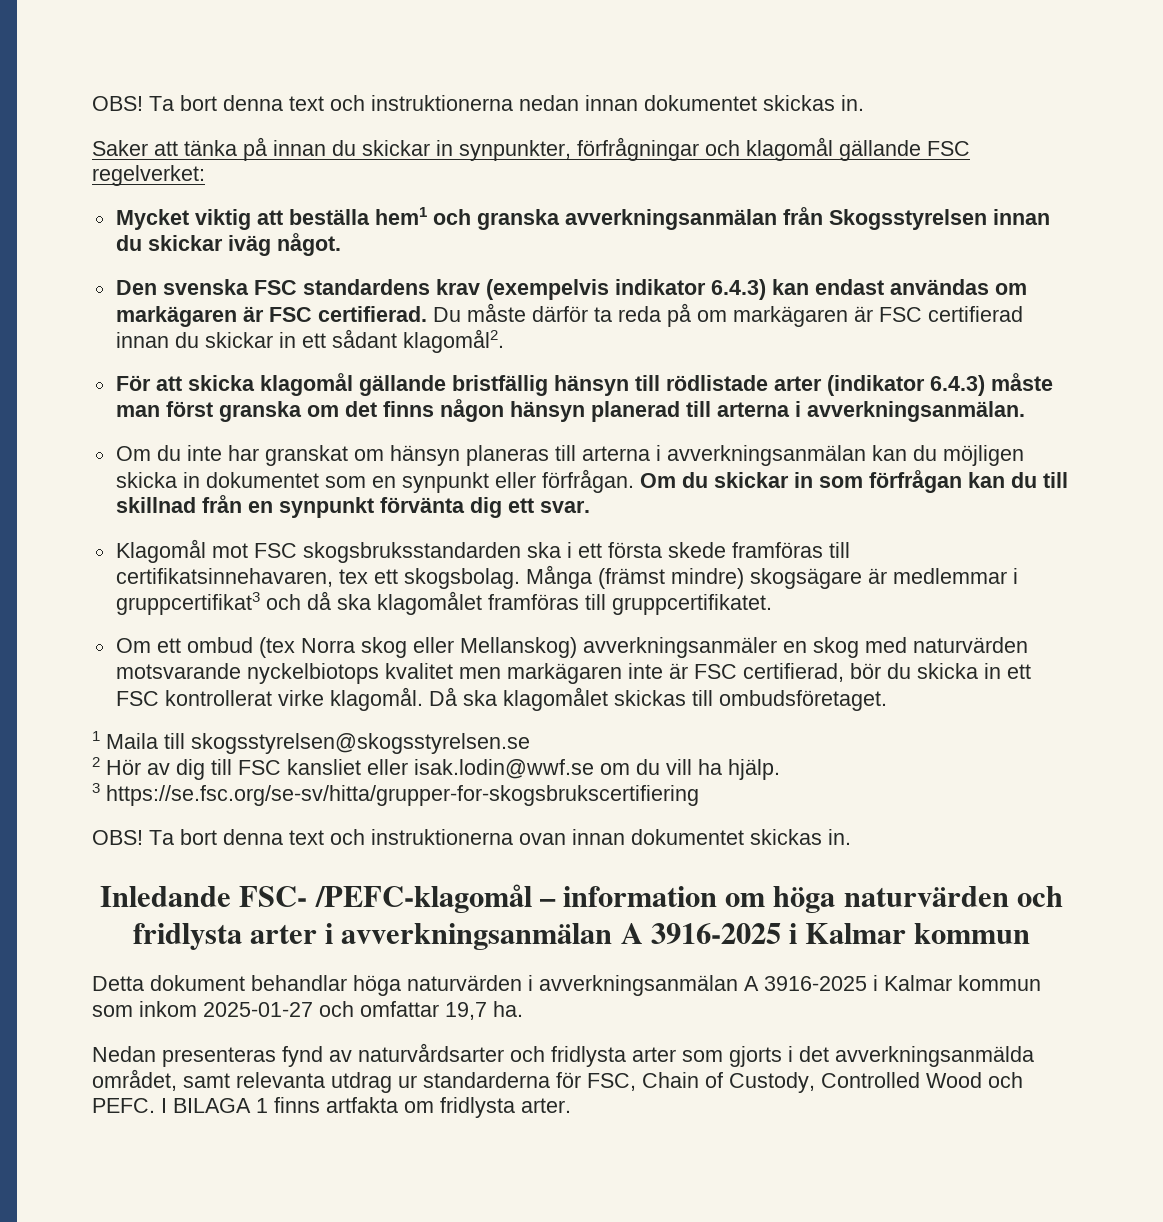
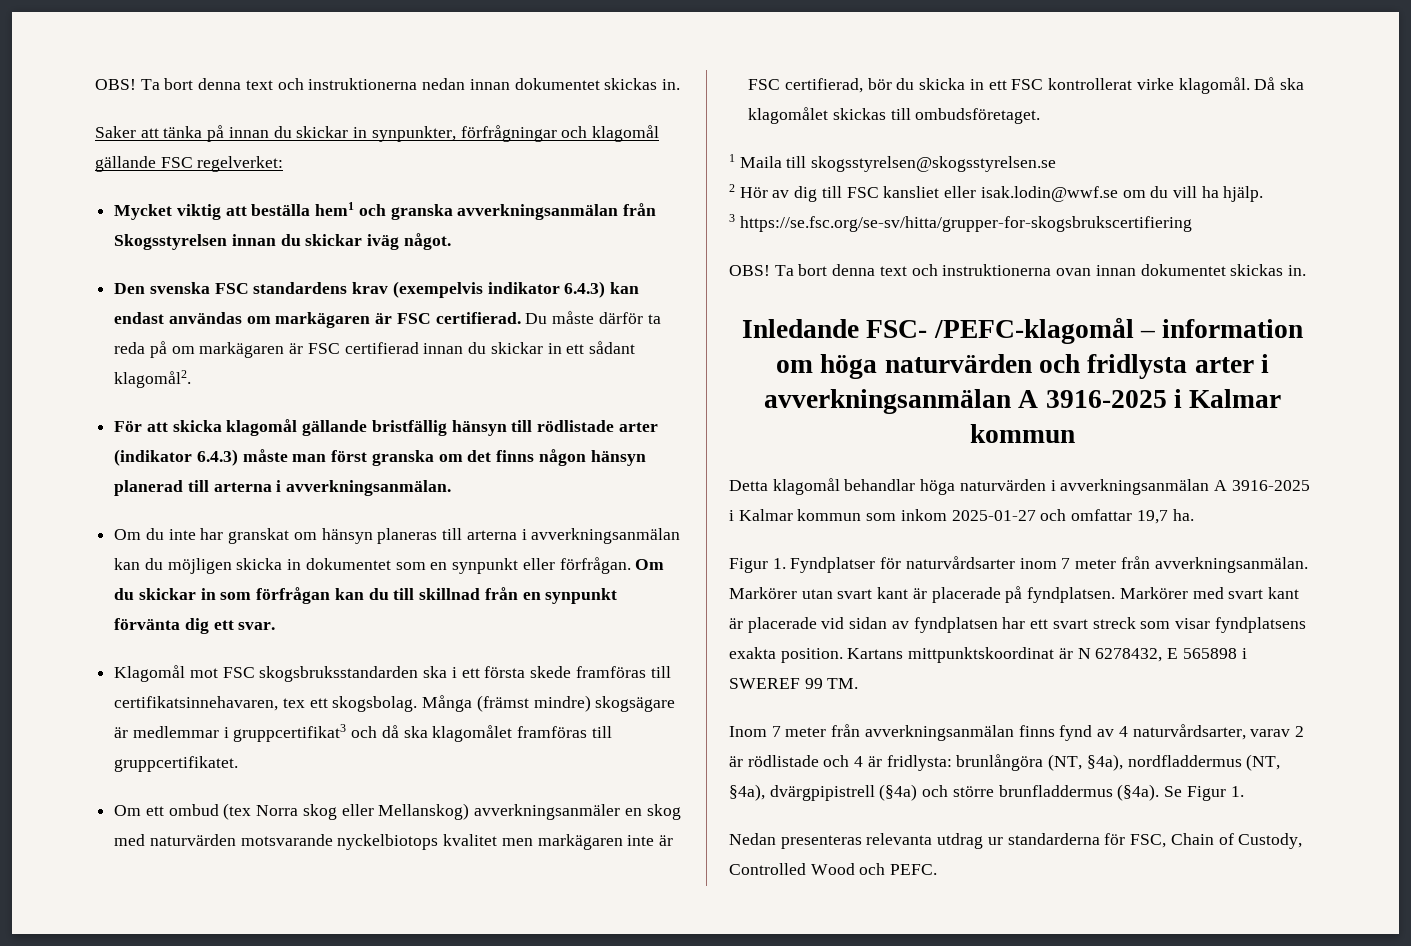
- Detta dokument behandlar höga naturvärden i avverkningsanmälan A 3916-2025 i Kalmar kommun som inkom 2025-01-27 och omfattar 19,7 ha.
+ Detta klagomål behandlar höga naturvärden i avverkningsanmälan A 3916-2025 i Kalmar kommun som inkom 2025-01-27 och omfattar 19,7 ha.
- Nedan presenteras fynd av naturvårdsarter och fridlysta arter som gjorts i det avverkningsanmälda området, samt relevanta utdrag ur standarderna för FSC, Chain of Custody, Controlled Wood och PEFC. I BILAGA 1 finns artfakta om fridlysta arter.
+ Figur 1. Fyndplatser för naturvårdsarter inom 7 meter från avverkningsanmälan. Markörer utan svart kant är placerade på fyndplatsen. Markörer med svart kant är placerade vid sidan av fyndplatsen har ett svart streck som visar fyndplatsens exakta position. Kartans mittpunktskoordinat är N 6278432, E 565898 i SWEREF 99 TM.
+ Inom 7 meter från avverkningsanmälan finns fynd av 4 naturvårdsarter, varav 2 är rödlistade och 4 är fridlysta: brunlångöra (NT, §4a), nordfladdermus (NT, §4a), dvärgpipistrell (§4a) och större brunfladdermus (§4a). Se Figur 1.
+ Nedan presenteras relevanta utdrag ur standarderna för FSC, Chain of Custody, Controlled Wood och PEFC.

